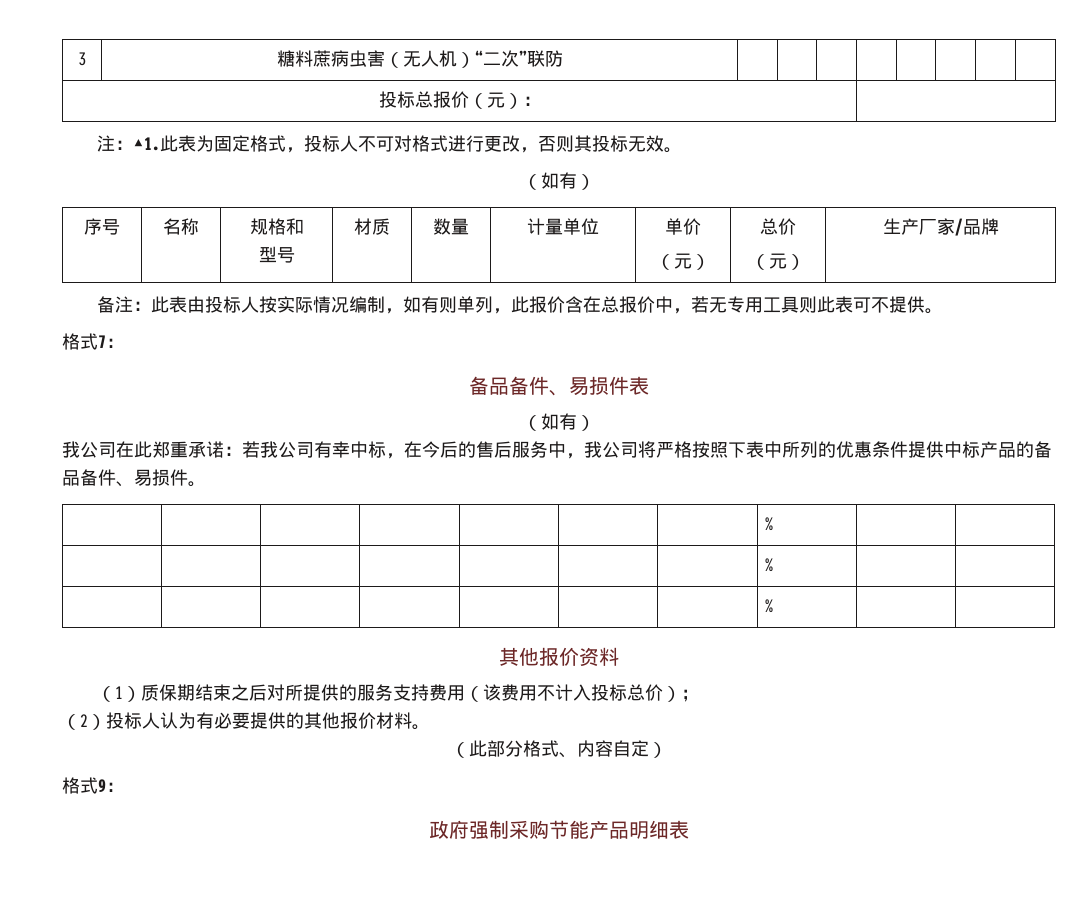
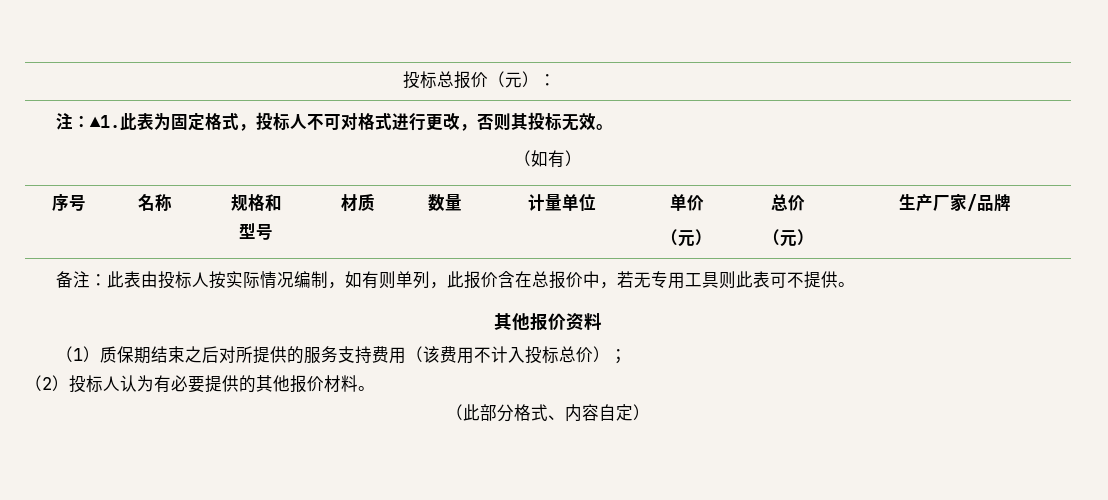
- 3 | 糖料蔗病虫害（无人机）“二次”联防 | | | | | | | |
- 格式7：
- 备品备件、易损件表
- （如有）
- 我公司在此郑重承诺：若我公司有幸中标，在今后的售后服务中，我公司将严格按照下表中所列的优惠条件提供中标产品的备品备件、易损件。
- | | | | | | | % | |
- | | | | | | | % | |
- | | | | | | | % | |
- 格式9：
- 政府强制采购节能产品明细表

